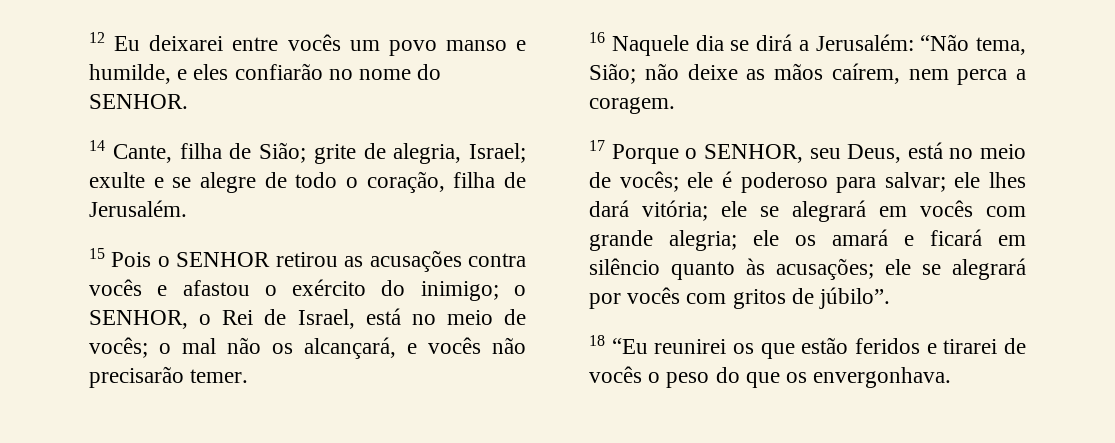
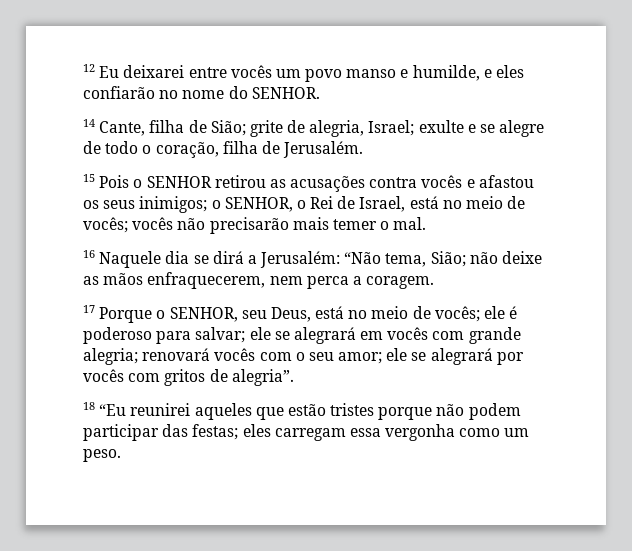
- 15 Pois o SENHOR retirou as acusações contra vocês e afastou o exército do inimigo; o SENHOR, o Rei de Israel, está no meio de vocês; o mal não os alcançará, e vocês não precisarão temer.
+ 15 Pois o SENHOR retirou as acusações contra vocês e afastou os seus inimigos; o SENHOR, o Rei de Israel, está no meio de vocês; vocês não precisarão mais temer o mal.
- 16 Naquele dia se dirá a Jerusalém: “Não tema, Sião; não deixe as mãos caírem, nem perca a coragem.
+ 16 Naquele dia se dirá a Jerusalém: “Não tema, Sião; não deixe as mãos enfraquecerem, nem perca a coragem.
- 17 Porque o SENHOR, seu Deus, está no meio de vocês; ele é poderoso para salvar; ele lhes dará vitória; ele se alegrará em vocês com grande alegria; ele os amará e ficará em silêncio quanto às acusações; ele se alegrará por vocês com gritos de júbilo”.
+ 17 Porque o SENHOR, seu Deus, está no meio de vocês; ele é poderoso para salvar; ele se alegrará em vocês com grande alegria; renovará vocês com o seu amor; ele se alegrará por vocês com gritos de alegria”.
- 18 “Eu reunirei os que estão feridos e tirarei de vocês o peso do que os envergonhava.
+ 18 “Eu reunirei aqueles que estão tristes porque não podem participar das festas; eles carregam essa vergonha como um peso.

